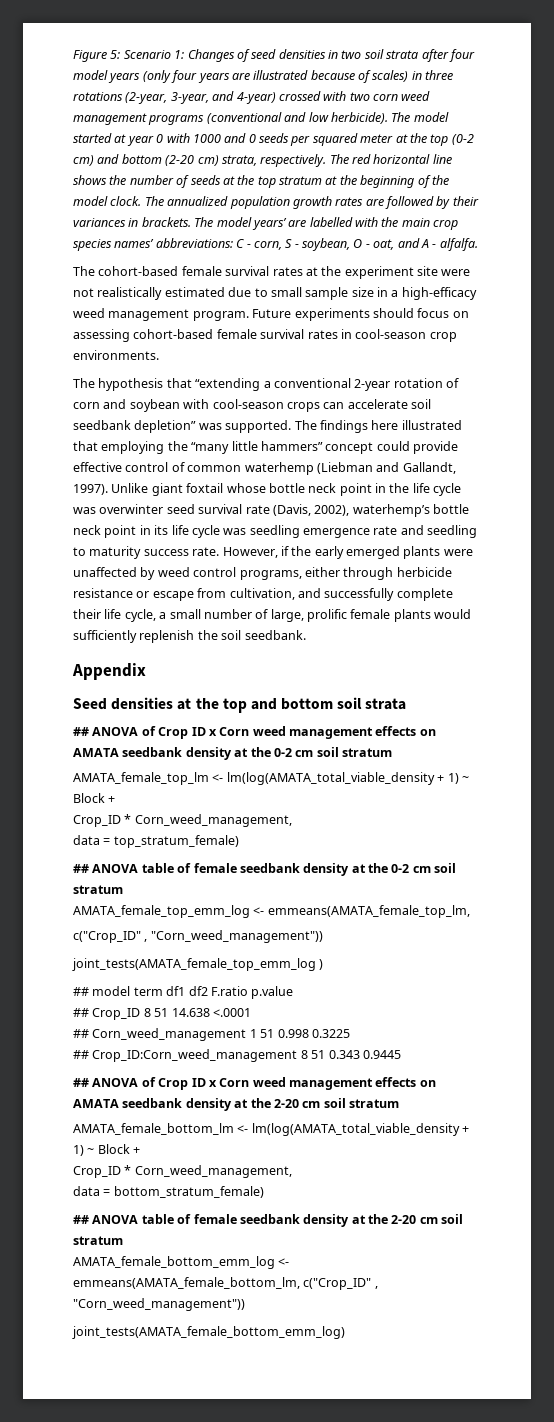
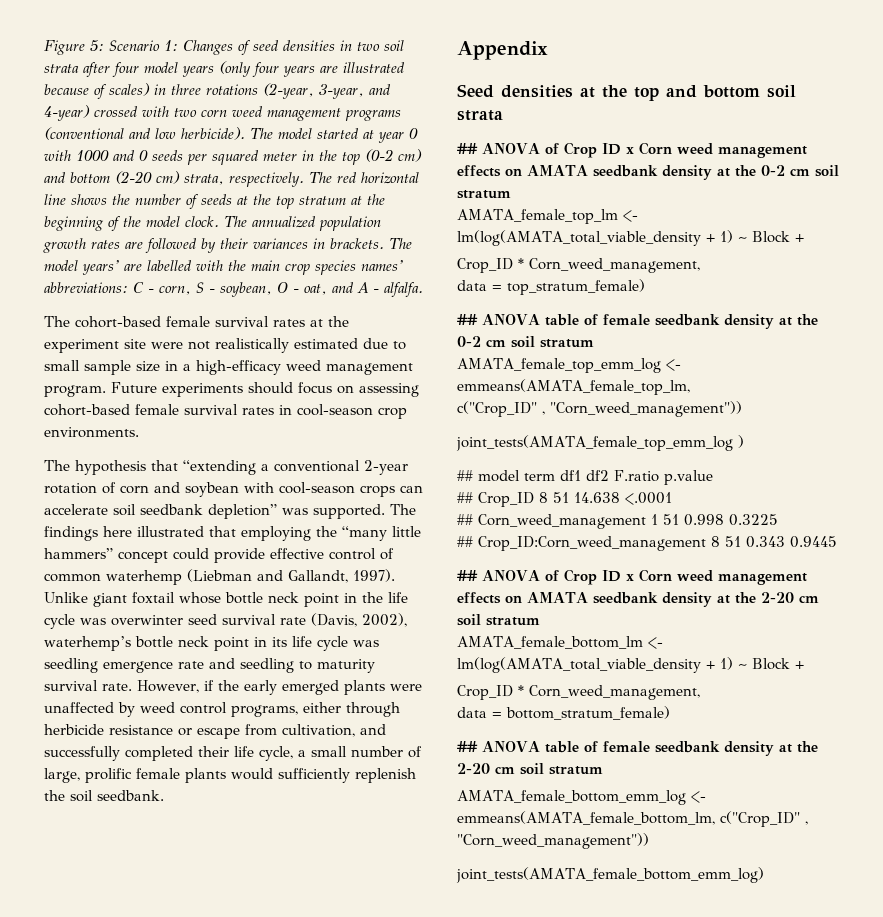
- The model started at year 0 with 1000 and 0 seeds per squared meter at the top (0-2 cm) and bottom (2-20 cm) strata, respectively.
+ The model started at year 0 with 1000 and 0 seeds per squared meter in the top (0-2 cm) and bottom (2-20 cm) strata, respectively.
- Unlike giant foxtail whose bottle neck point in the life cycle was overwinter seed survival rate (Davis, 2002), waterhemp’s bottle neck point in its life cycle was seedling emergence rate and seedling to maturity success rate.
+ Unlike giant foxtail whose bottle neck point in the life cycle was overwinter seed survival rate (Davis, 2002), waterhemp’s bottle neck point in its life cycle was seedling emergence rate and seedling to maturity survival rate.
- However, if the early emerged plants were unaffected by weed control programs, either through herbicide resistance or escape from cultivation, and successfully complete their life cycle, a small number of large, prolific female plants would sufficiently replenish the soil seedbank.
+ However, if the early emerged plants were unaffected by weed control programs, either through herbicide resistance or escape from cultivation, and successfully completed their life cycle, a small number of large, prolific female plants would sufficiently replenish the soil seedbank.

